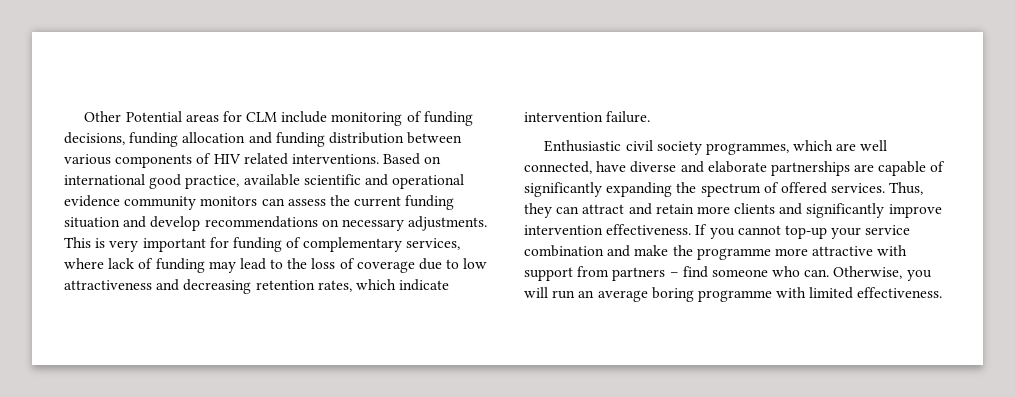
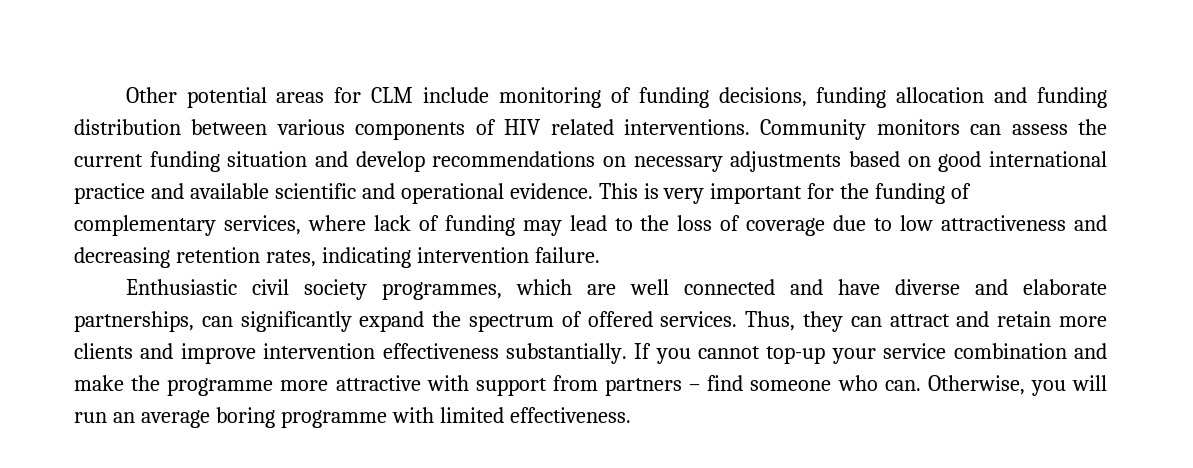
- Other Potential areas for CLM include monitoring of funding decisions, funding allocation and funding distribution between various components of HIV related interventions.
+ Other potential areas for CLM include monitoring of funding decisions, funding allocation and funding distribution between various components of HIV related interventions.
- Based on international good practice, available scientific and operational evidence community monitors can assess the current funding situation and develop recommendations on necessary adjustments.
+ Community monitors can assess the current funding situation and develop recommendations on necessary adjustments based on good international practice and available scientific and operational evidence.
- This is very important for funding of complementary services, where lack of funding may lead to the loss of coverage due to low attractiveness and decreasing retention rates, which indicate intervention failure.
+ This is very important for the funding of complementary services, where lack of funding may lead to the loss of coverage due to low attractiveness and decreasing retention rates, indicating intervention failure.
- Enthusiastic civil society programmes, which are well connected, have diverse and elaborate partnerships are capable of significantly expanding the spectrum of offered services.
+ Enthusiastic civil society programmes, which are well connected and have diverse and elaborate partnerships, can significantly expand the spectrum of offered services.
- Thus, they can attract and retain more clients and significantly improve intervention effectiveness.
+ Thus, they can attract and retain more clients and improve intervention effectiveness substantially.

